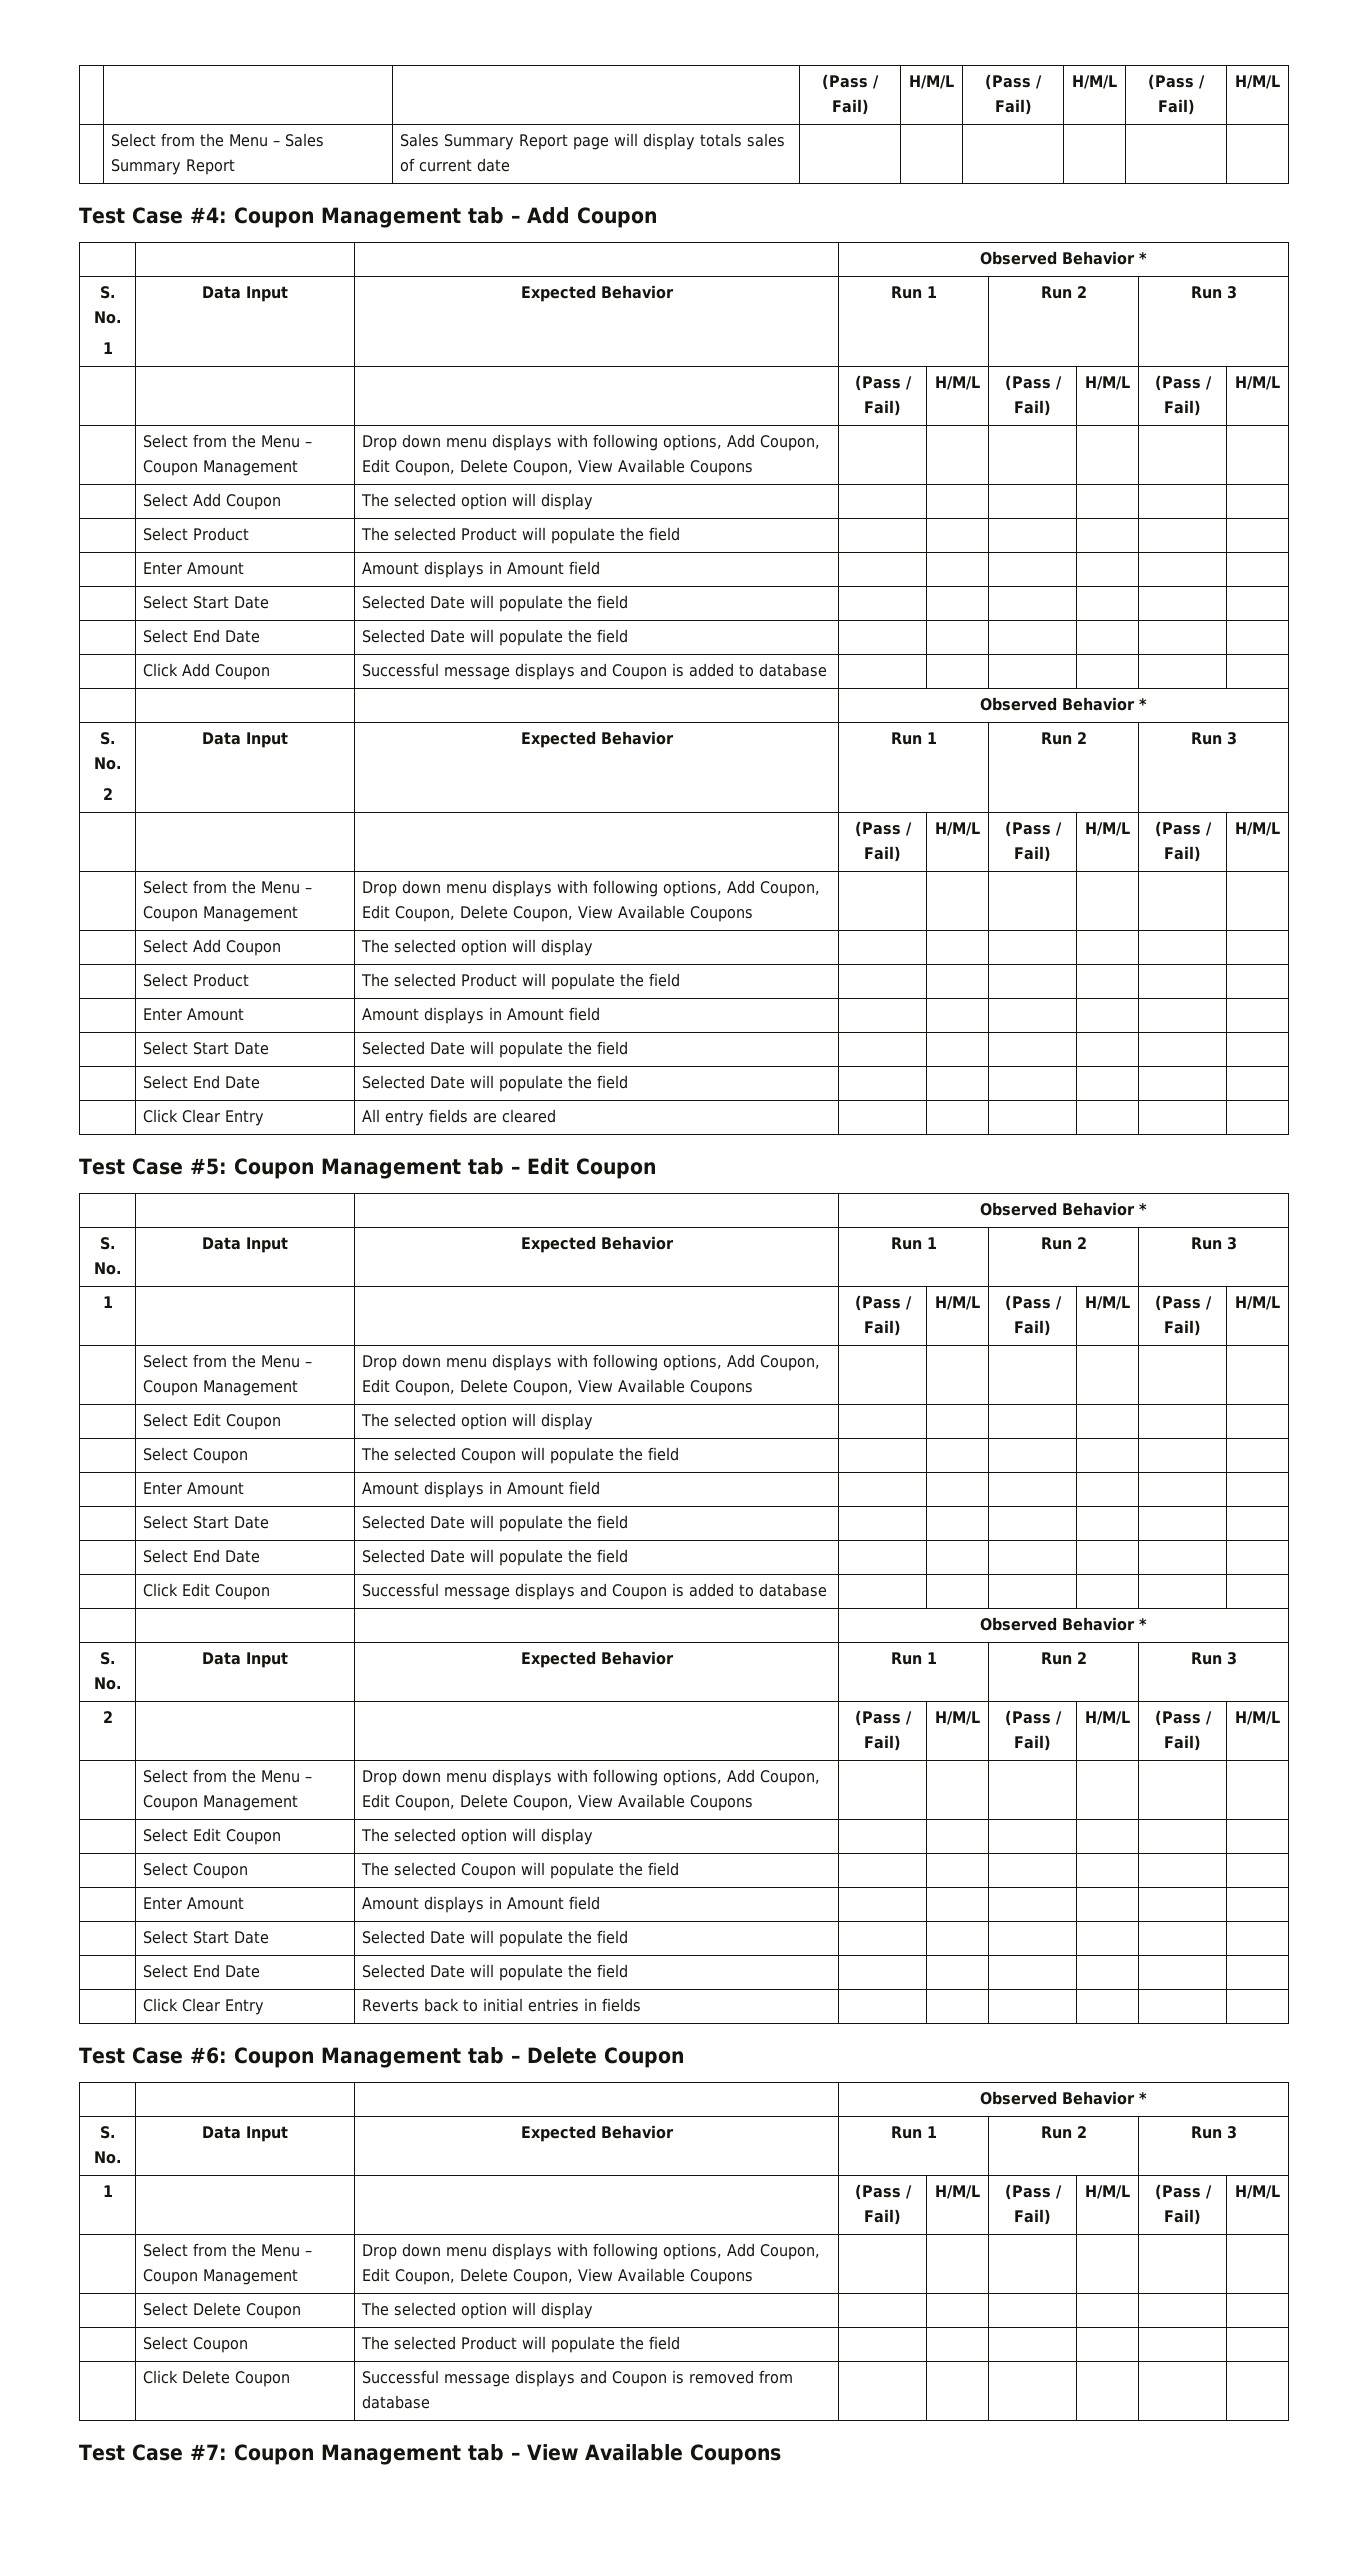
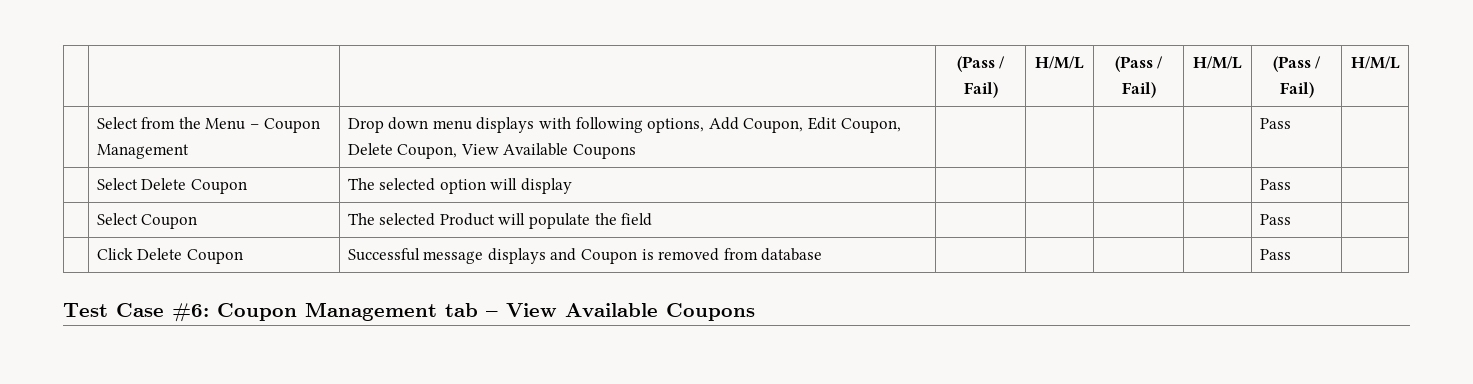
- | Select from the Menu – Sales Summary Report | Sales Summary Report page will display totals sales of current date | | | | | |
- Test Case #4: Coupon Management tab – Add Coupon
- | | | Observed Behavior *
- S. No.
- 1 | Data Input | Expected Behavior | Run 1 | Run 2 | Run 3
- | | | (Pass / Fail) | H/M/L | (Pass / Fail) | H/M/L | (Pass / Fail) | H/M/L
- | Select from the Menu – Coupon Management | Drop down menu displays with following options, Add Coupon, Edit Coupon, Delete Coupon, View Available Coupons | | | | | |
- | Select Add Coupon | The selected option will display | | | | | |
- | Select Product | The selected Product will populate the field | | | | | |
- | Enter Amount | Amount displays in Amount field | | | | | |
- | Select Start Date | Selected Date will populate the field | | | | | |
- | Select End Date | Selected Date will populate the field | | | | | |
- | Click Add Coupon | Successful message displays and Coupon is added to database | | | | | |
- | | | Observed Behavior *
- S. No.
- 2 | Data Input | Expected Behavior | Run 1 | Run 2 | Run 3
- | | | (Pass / Fail) | H/M/L | (Pass / Fail) | H/M/L | (Pass / Fail) | H/M/L
- | Select from the Menu – Coupon Management | Drop down menu displays with following options, Add Coupon, Edit Coupon, Delete Coupon, View Available Coupons | | | | | |
- | Select Add Coupon | The selected option will display | | | | | |
- | Select Product | The selected Product will populate the field | | | | | |
- | Enter Amount | Amount displays in Amount field | | | | | |
- | Select Start Date | Selected Date will populate the field | | | | | |
- | Select End Date | Selected Date will populate the field | | | | | |
- | Click Clear Entry | All entry fields are cleared | | | | | |
- Test Case #5: Coupon Management tab – Edit Coupon
- | | | Observed Behavior *
- S. No. | Data Input | Expected Behavior | Run 1 | Run 2 | Run 3
- 1 | | | (Pass / Fail) | H/M/L | (Pass / Fail) | H/M/L | (Pass / Fail) | H/M/L
- | Select from the Menu – Coupon Management | Drop down menu displays with following options, Add Coupon, Edit Coupon, Delete Coupon, View Available Coupons | | | | | |
- | Select Edit Coupon | The selected option will display | | | | | |
- | Select Coupon | The selected Coupon will populate the field | | | | | |
- | Enter Amount | Amount displays in Amount field | | | | | |
- | Select Start Date | Selected Date will populate the field | | | | | |
- | Select End Date | Selected Date will populate the field | | | | | |
- | Click Edit Coupon | Successful message displays and Coupon is added to database | | | | | |
- | | | Observed Behavior *
- S. No. | Data Input | Expected Behavior | Run 1 | Run 2 | Run 3
- 2 | | | (Pass / Fail) | H/M/L | (Pass / Fail) | H/M/L | (Pass / Fail) | H/M/L
- | Select from the Menu – Coupon Management | Drop down menu displays with following options, Add Coupon, Edit Coupon, Delete Coupon, View Available Coupons | | | | | |
- | Select Edit Coupon | The selected option will display | | | | | |
- | Select Coupon | The selected Coupon will populate the field | | | | | |
- | Enter Amount | Amount displays in Amount field | | | | | |
- | Select Start Date | Selected Date will populate the field | | | | | |
- | Select End Date | Selected Date will populate the field | | | | | |
- | Click Clear Entry | Reverts back to initial entries in fields | | | | | |
- Test Case #6: Coupon Management tab – Delete Coupon
- | | | Observed Behavior *
- S. No. | Data Input | Expected Behavior | Run 1 | Run 2 | Run 3
- 1 | | | (Pass / Fail) | H/M/L | (Pass / Fail) | H/M/L | (Pass / Fail) | H/M/L
- | Select from the Menu – Coupon Management | Drop down menu displays with following options, Add Coupon, Edit Coupon, Delete Coupon, View Available Coupons | | | | | |
+ | Select from the Menu – Coupon Management | Drop down menu displays with following options, Add Coupon, Edit Coupon, Delete Coupon, View Available Coupons | | | | | Pass |
- | Select Delete Coupon | The selected option will display | | | | | |
+ | Select Delete Coupon | The selected option will display | | | | | Pass |
- | Select Coupon | The selected Product will populate the field | | | | | |
+ | Select Coupon | The selected Product will populate the field | | | | | Pass |
- | Click Delete Coupon | Successful message displays and Coupon is removed from database | | | | | |
- Test Case #7: Coupon Management tab – View Available Coupons
+ | Click Delete Coupon | Successful message displays and Coupon is removed from database | | | | | Pass |
+ Test Case #6: Coupon Management tab – View Available Coupons

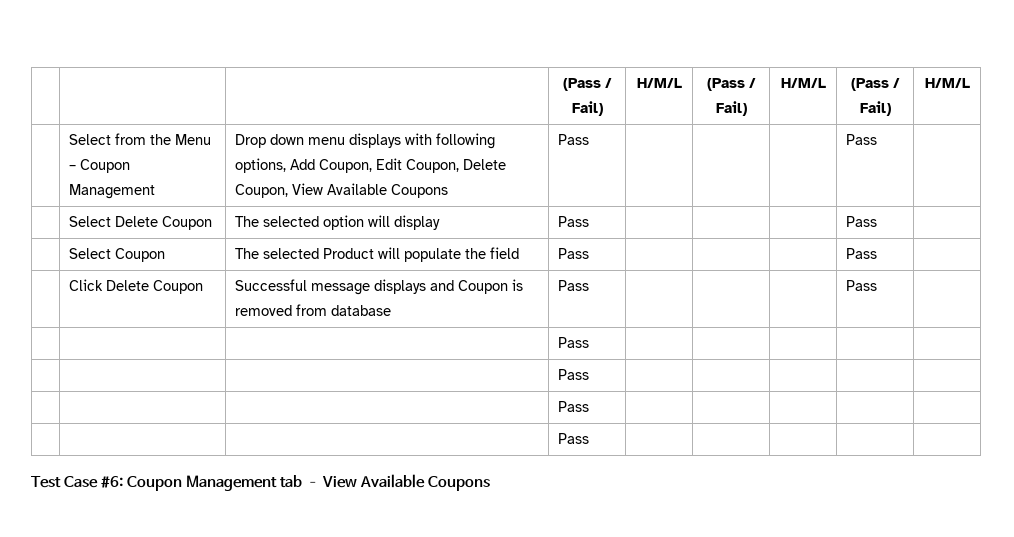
- | Select from the Menu – Coupon Management | Drop down menu displays with following options, Add Coupon, Edit Coupon, Delete Coupon, View Available Coupons | | | | | Pass |
+ | Select from the Menu – Coupon Management | Drop down menu displays with following options, Add Coupon, Edit Coupon, Delete Coupon, View Available Coupons | Pass | | | | Pass |
- | Select Delete Coupon | The selected option will display | | | | | Pass |
+ | Select Delete Coupon | The selected option will display | Pass | | | | Pass |
- | Select Coupon | The selected Product will populate the field | | | | | Pass |
+ | Select Coupon | The selected Product will populate the field | Pass | | | | Pass |
- | Click Delete Coupon | Successful message displays and Coupon is removed from database | | | | | Pass |
+ | Click Delete Coupon | Successful message displays and Coupon is removed from database | Pass | | | | Pass |
+ | | | Pass | | | | |
+ | | | Pass | | | | |
+ | | | Pass | | | | |
+ | | | Pass | | | | |

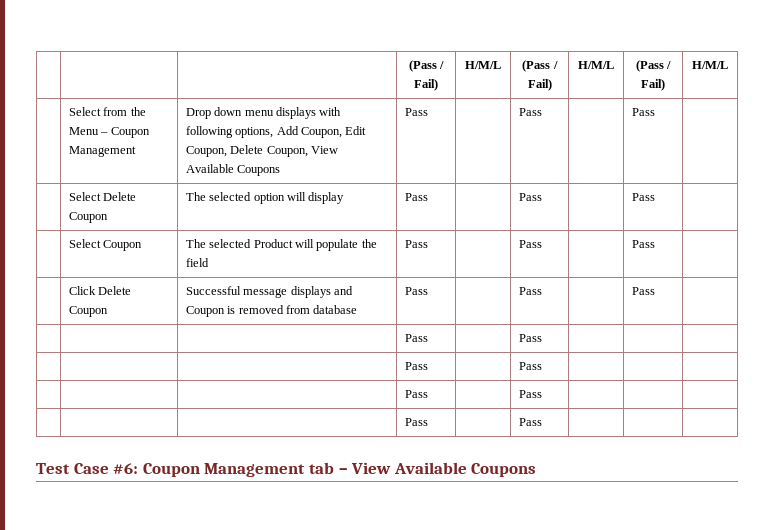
- | Select from the Menu – Coupon Management | Drop down menu displays with following options, Add Coupon, Edit Coupon, Delete Coupon, View Available Coupons | Pass | | | | Pass |
+ | Select from the Menu – Coupon Management | Drop down menu displays with following options, Add Coupon, Edit Coupon, Delete Coupon, View Available Coupons | Pass | | Pass | | Pass |
- | Select Delete Coupon | The selected option will display | Pass | | | | Pass |
+ | Select Delete Coupon | The selected option will display | Pass | | Pass | | Pass |
- | Select Coupon | The selected Product will populate the field | Pass | | | | Pass |
+ | Select Coupon | The selected Product will populate the field | Pass | | Pass | | Pass |
- | Click Delete Coupon | Successful message displays and Coupon is removed from database | Pass | | | | Pass |
- | | | Pass | | | | |
- | | | Pass | | | | |
- | | | Pass | | | | |
- | | | Pass | | | | |
+ | Click Delete Coupon | Successful message displays and Coupon is removed from database | Pass | | Pass | | Pass |
+ | | | Pass | | Pass | | |
+ | | | Pass | | Pass | | |
+ | | | Pass | | Pass | | |
+ | | | Pass | | Pass | | |

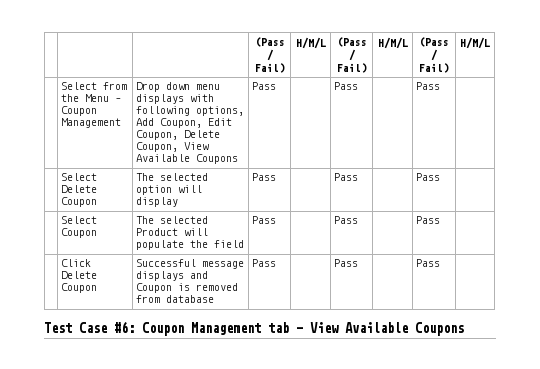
  | Click Delete Coupon | Successful message displays and Coupon is removed from database | Pass | | Pass | | Pass |
- | | | Pass | | Pass | | |
- | | | Pass | | Pass | | |
- | | | Pass | | Pass | | |
- | | | Pass | | Pass | | |

